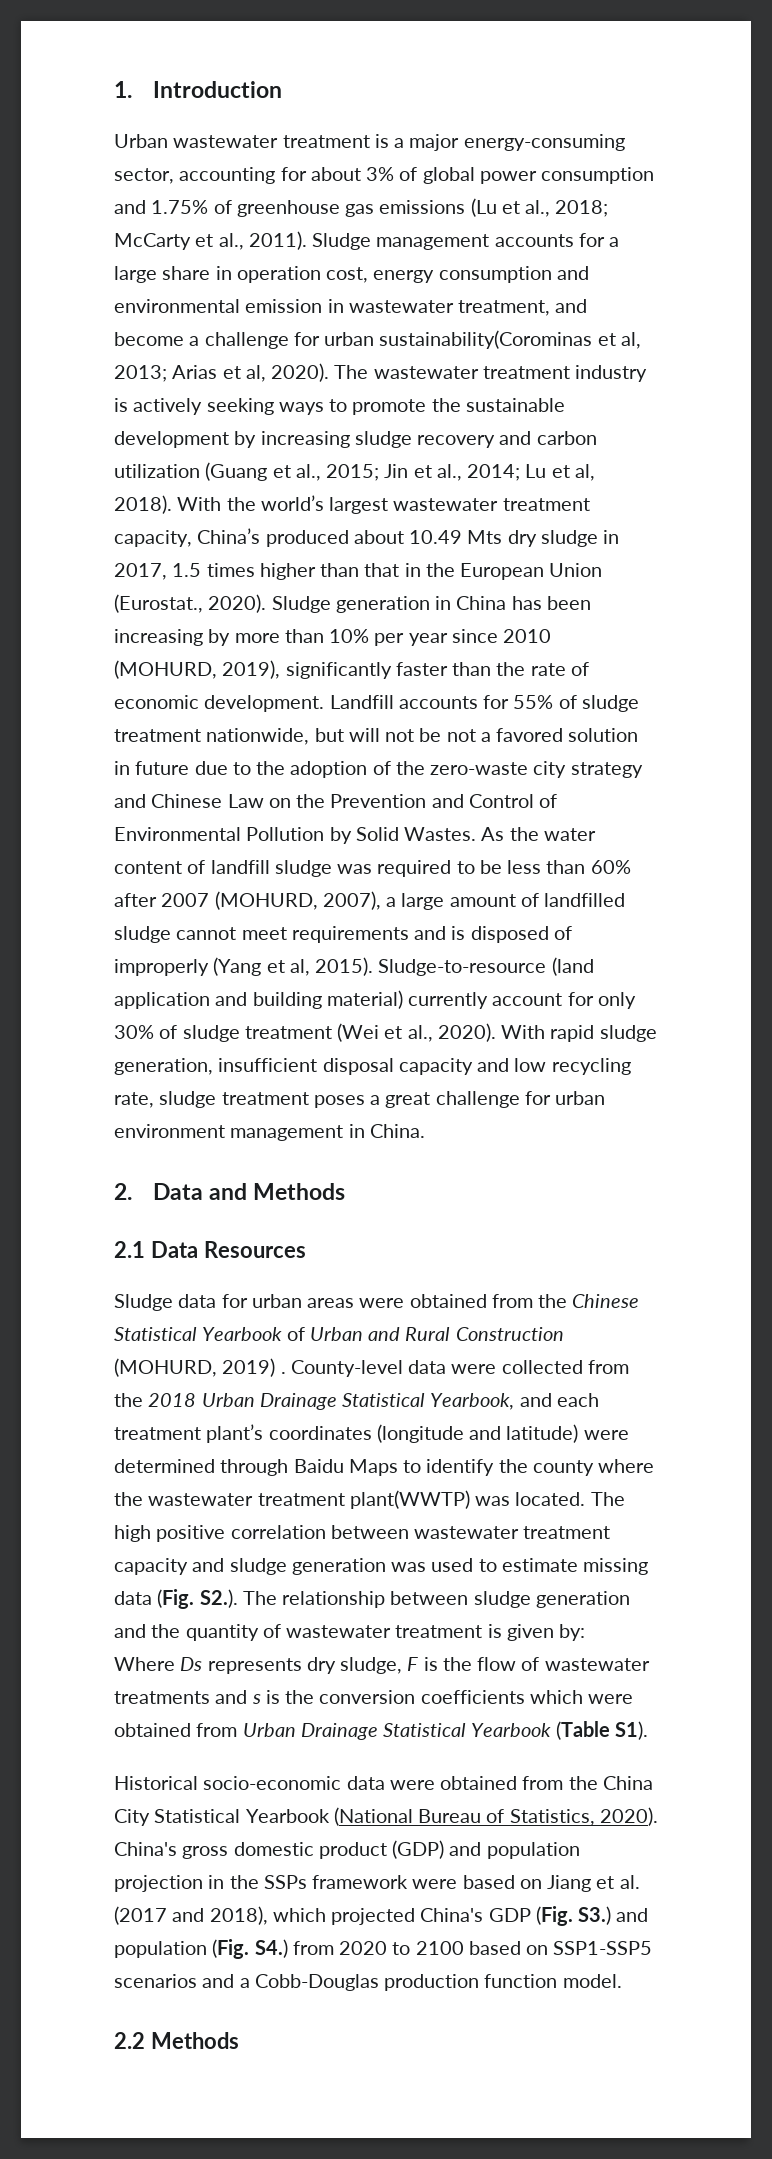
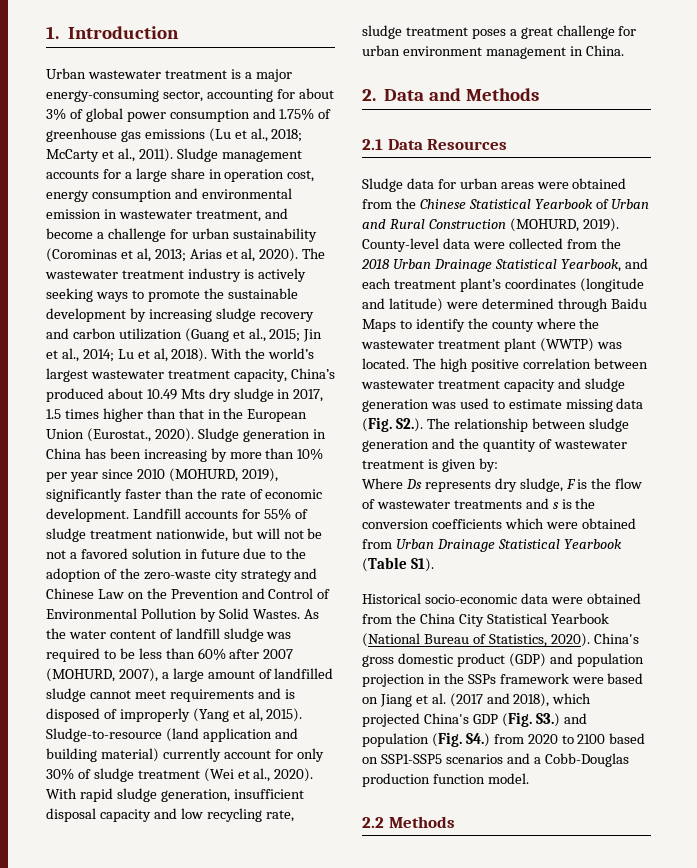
- Sludge management accounts for a large share in operation cost, energy consumption and environmental emission in wastewater treatment, and become a challenge for urban sustainability(Corominas et al, 2013; Arias et al, 2020).
+ Sludge management accounts for a large share in operation cost, energy consumption and environmental emission in wastewater treatment, and become a challenge for urban sustainability (Corominas et al, 2013; Arias et al, 2020).
- Sludge data for urban areas were obtained from the Chinese Statistical Yearbook of Urban and Rural Construction (MOHURD, 2019) .
+ Sludge data for urban areas were obtained from the Chinese Statistical Yearbook of Urban and Rural Construction (MOHURD, 2019).
- County-level data were collected from the 2018 Urban Drainage Statistical Yearbook, and each treatment plant’s coordinates (longitude and latitude) were determined through Baidu Maps to identify the county where the wastewater treatment plant(WWTP) was located.
+ County-level data were collected from the 2018 Urban Drainage Statistical Yearbook, and each treatment plant’s coordinates (longitude and latitude) were determined through Baidu Maps to identify the county where the wastewater treatment plant (WWTP) was located.

